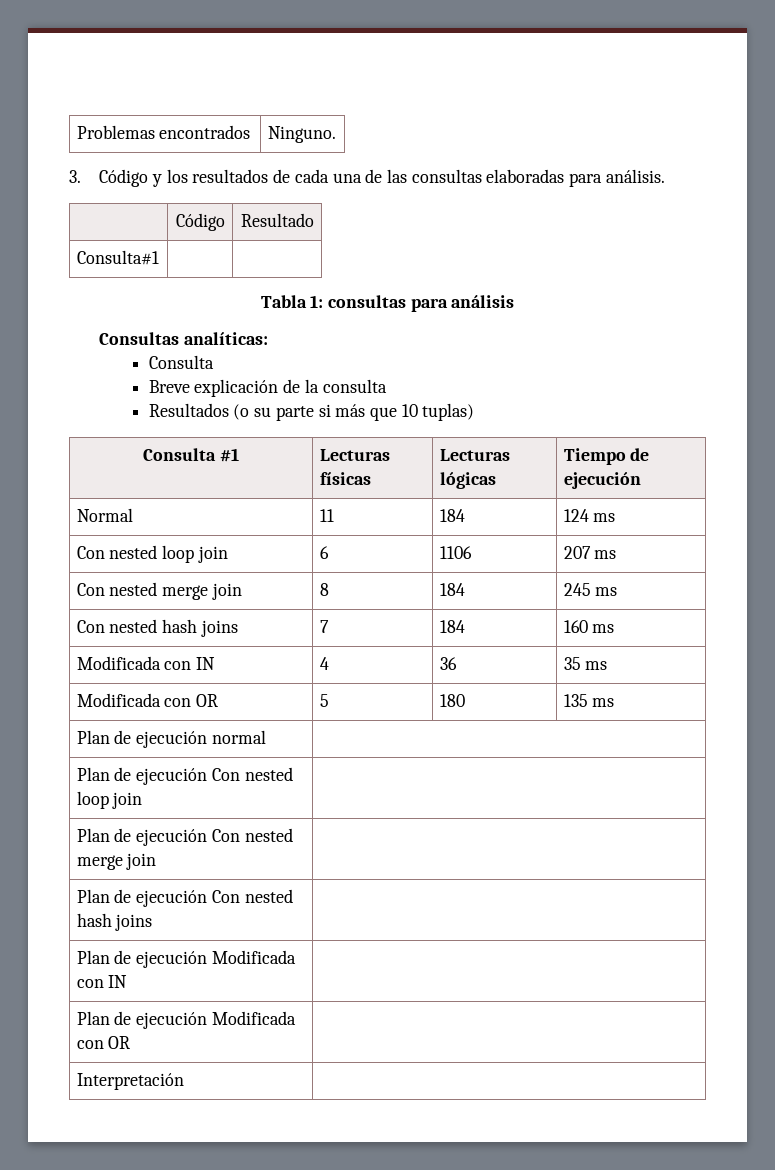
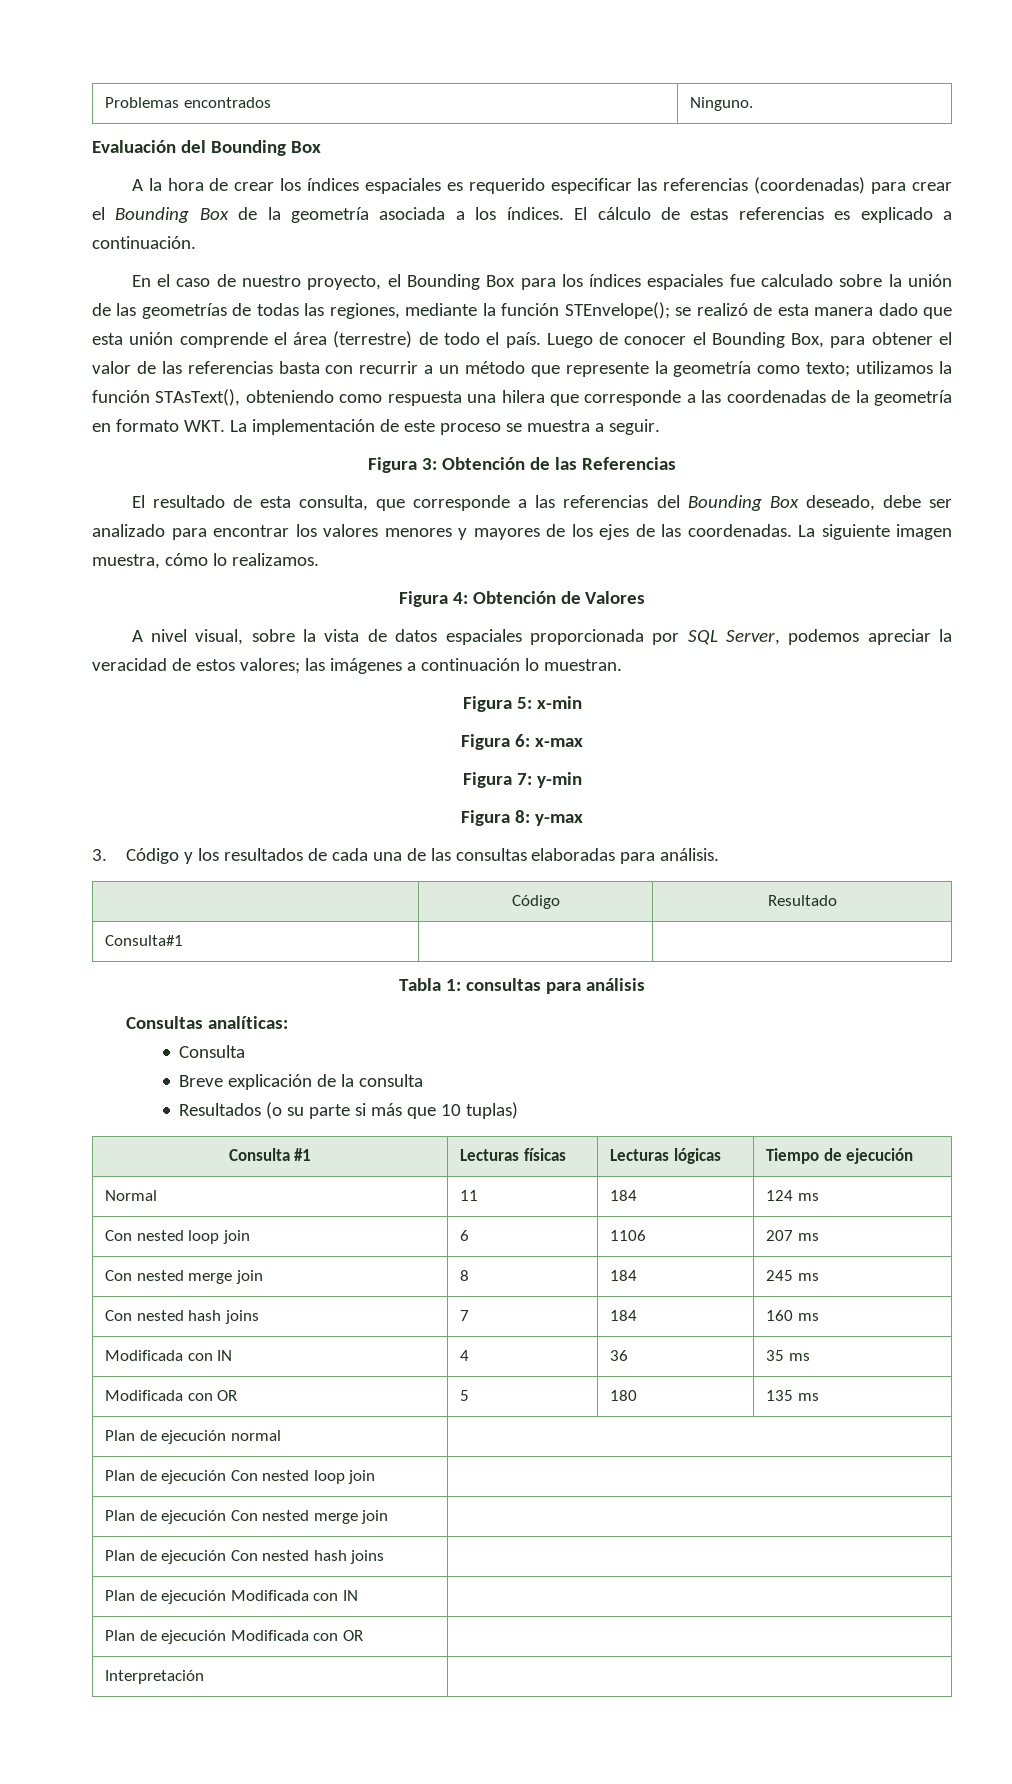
+ Evaluación del Bounding Box
+ A la hora de crear los índices espaciales es requerido especificar las referencias (coordenadas) para crear el Bounding Box de la geometría asociada a los índices. El cálculo de estas referencias es explicado a continuación.
+ En el caso de nuestro proyecto, el Bounding Box para los índices espaciales fue calculado sobre la unión de las geometrías de todas las regiones, mediante la función STEnvelope(); se realizó de esta manera dado que esta unión comprende el área (terrestre) de todo el país. Luego de conocer el Bounding Box, para obtener el valor de las referencias basta con recurrir a un método que represente la geometría como texto; utilizamos la función STAsText(), obteniendo como respuesta una hilera que corresponde a las coordenadas de la geometría en formato WKT. La implementación de este proceso se muestra a seguir.
+ Figura 3: Obtención de las Referencias
+ El resultado de esta consulta, que corresponde a las referencias del Bounding Box deseado, debe ser analizado para encontrar los valores menores y mayores de los ejes de las coordenadas. La siguiente imagen muestra, cómo lo realizamos.
+ Figura 4: Obtención de Valores
+ A nivel visual, sobre la vista de datos espaciales proporcionada por SQL Server, podemos apreciar la veracidad de estos valores; las imágenes a continuación lo muestran.
+ Figura 5: x-min
+ Figura 6: x-max
+ Figura 7: y-min
+ Figura 8: y-max

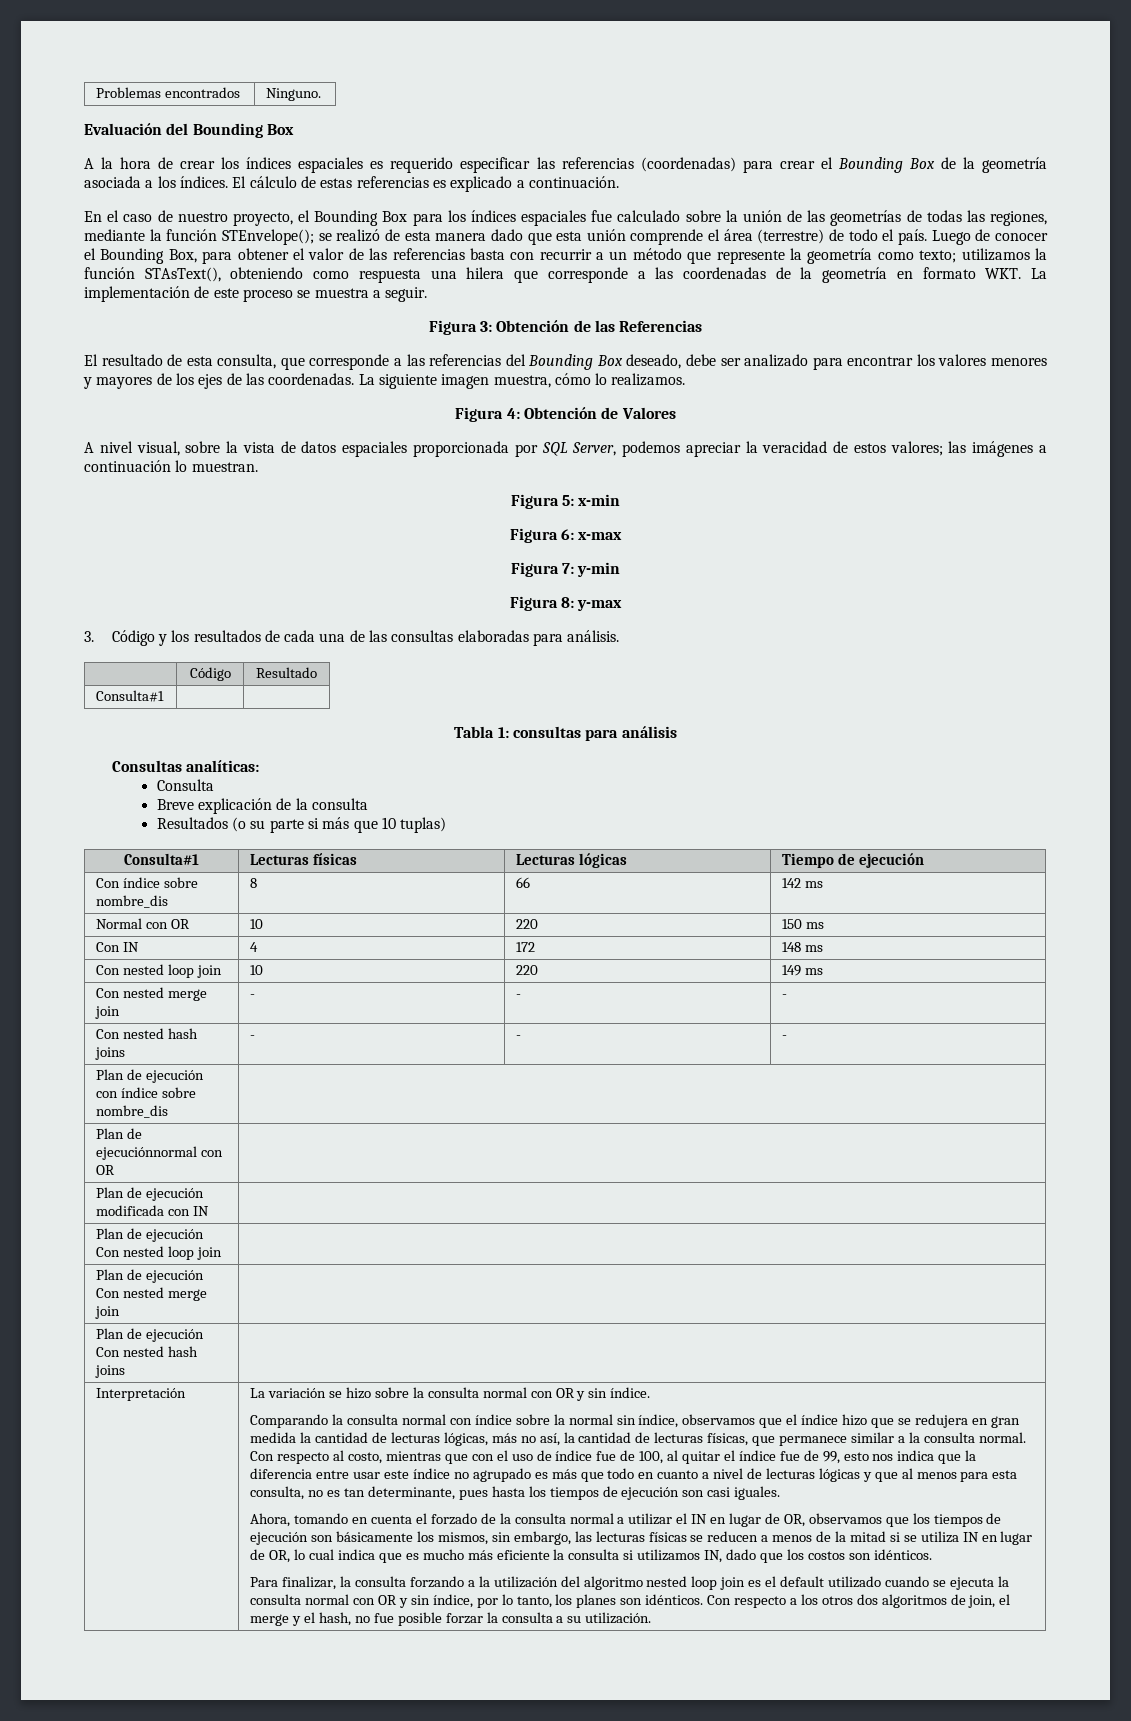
- Consulta #1 | Lecturas físicas | Lecturas lógicas | Tiempo de ejecución
+ Consulta#1 | Lecturas físicas | Lecturas lógicas | Tiempo de ejecución
- Normal | 11 | 184 | 124 ms
+ Con índice sobre nombre_dis | 8 | 66 | 142 ms
+ Normal con OR | 10 | 220 | 150 ms
+ Con IN | 4 | 172 | 148 ms
- Con nested loop join | 6 | 1106 | 207 ms
+ Con nested loop join | 10 | 220 | 149 ms
- Con nested merge join | 8 | 184 | 245 ms
- Con nested hash joins | 7 | 184 | 160 ms
- Modificada con IN | 4 | 36 | 35 ms
- Modificada con OR | 5 | 180 | 135 ms
- Plan de ejecución normal |
+ Con nested merge join | - | - | -
+ Con nested hash joins | - | - | -
+ Plan de ejecución con índice sobre nombre_dis |
+ Plan de ejecuciónnormal con OR |
+ Plan de ejecución modificada con IN |
- Plan de ejecución Modificada con IN |
- Plan de ejecución Modificada con OR |
- Interpretación |
+ Interpretación | La variación se hizo sobre la consulta normal con OR y sin índice.
+ Comparando la consulta normal con índice sobre la normal sin índice, observamos que el índice hizo que se redujera en gran medida la cantidad de lecturas lógicas, más no así, la cantidad de lecturas físicas, que permanece similar a la consulta normal. Con respecto al costo, mientras que con el uso de índice fue de 100, al quitar el índice fue de 99, esto nos indica que la diferencia entre usar este índice no agrupado es más que todo en cuanto a nivel de lecturas lógicas y que al menos para esta consulta, no es tan determinante, pues hasta los tiempos de ejecución son casi iguales.
+ Ahora, tomando en cuenta el forzado de la consulta normal a utilizar el IN en lugar de OR, observamos que los tiempos de ejecución son básicamente los mismos, sin embargo, las lecturas físicas se reducen a menos de la mitad si se utiliza IN en lugar de OR, lo cual indica que es mucho más eficiente la consulta si utilizamos IN, dado que los costos son idénticos.
+ Para finalizar, la consulta forzando a la utilización del algoritmo nested loop join es el default utilizado cuando se ejecuta la consulta normal con OR y sin índice, por lo tanto, los planes son idénticos. Con respecto a los otros dos algoritmos de join, el merge y el hash, no fue posible forzar la consulta a su utilización.

